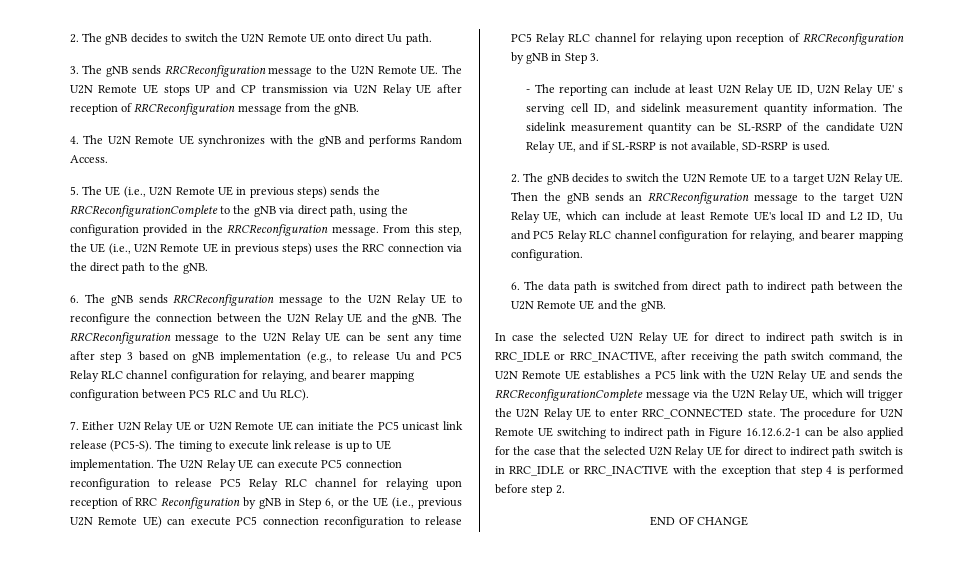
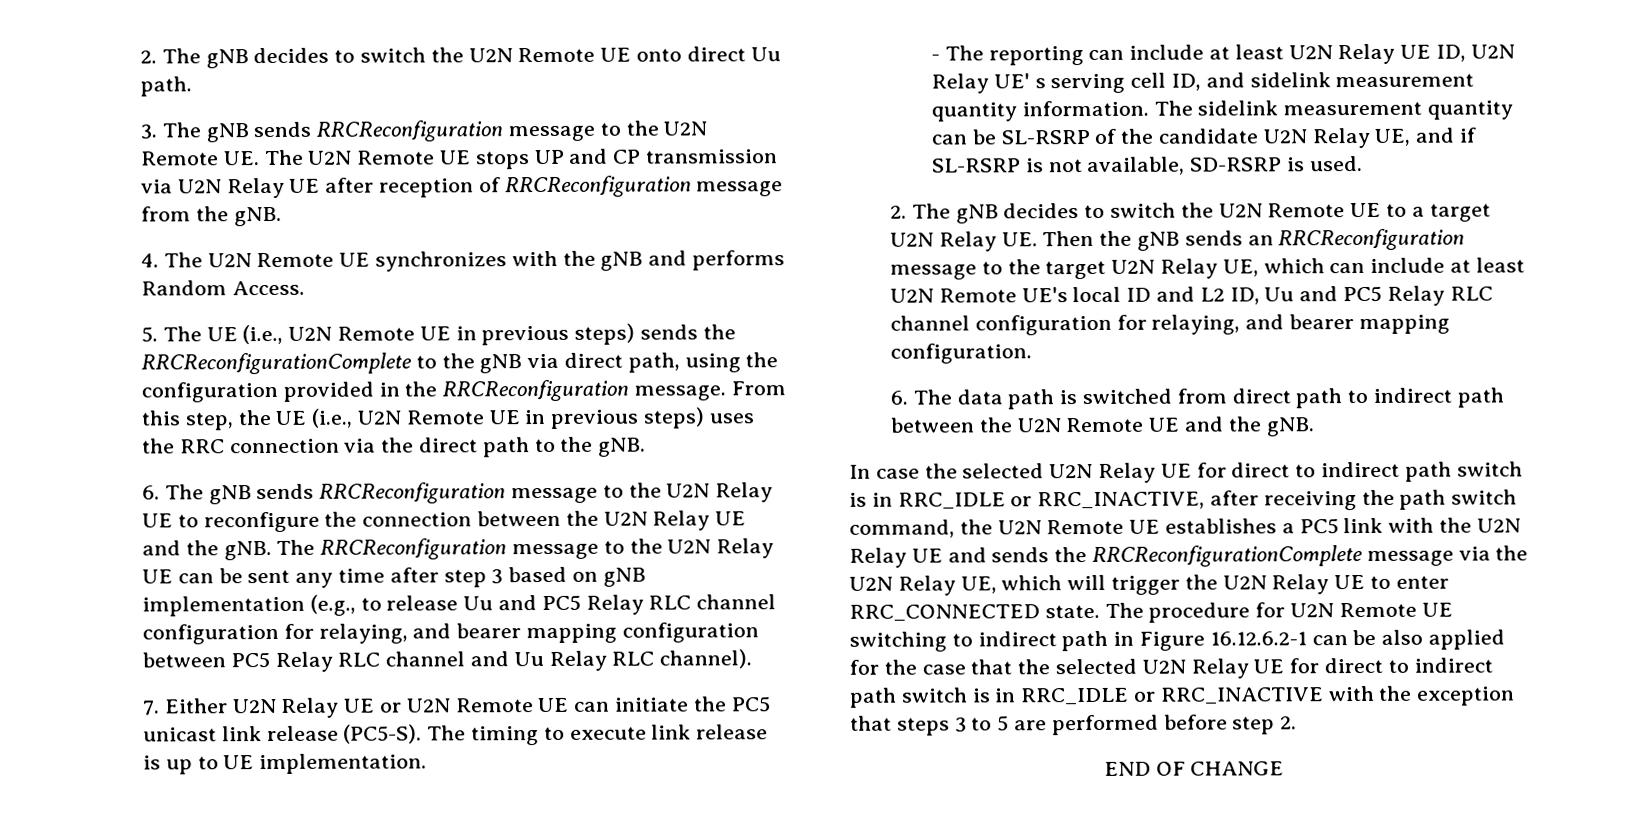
- The RRCReconfiguration message to the U2N Relay UE can be sent any time after step 3 based on gNB implementation (e.g., to release Uu and PC5 Relay RLC channel configuration for relaying, and bearer mapping configuration between PC5 RLC and Uu RLC).
+ The RRCReconfiguration message to the U2N Relay UE can be sent any time after step 3 based on gNB implementation (e.g., to release Uu and PC5 Relay RLC channel configuration for relaying, and bearer mapping configuration between PC5 Relay RLC channel and Uu Relay RLC channel).
- The U2N Relay UE can execute PC5 connection reconfiguration to release PC5 Relay RLC channel for relaying upon reception of RRC Reconfiguration by gNB in Step 6, or the UE (i.e., previous U2N Remote UE) can execute PC5 connection reconfiguration to release PC5 Relay RLC channel for relaying upon reception of RRCReconfiguration by gNB in Step 3.
- 2. The gNB decides to switch the U2N Remote UE to a target U2N Relay UE. Then the gNB sends an RRCReconfiguration message to the target U2N Relay UE, which can include at least Remote UE's local ID and L2 ID, Uu and PC5 Relay RLC channel configuration for relaying, and bearer mapping configuration.
+ 2. The gNB decides to switch the U2N Remote UE to a target U2N Relay UE. Then the gNB sends an RRCReconfiguration message to the target U2N Relay UE, which can include at least U2N Remote UE's local ID and L2 ID, Uu and PC5 Relay RLC channel configuration for relaying, and bearer mapping configuration.
- The procedure for U2N Remote UE switching to indirect path in Figure 16.12.6.2-1 can be also applied for the case that the selected U2N Relay UE for direct to indirect path switch is in RRC_IDLE or RRC_INACTIVE with the exception that step 4 is performed before step 2.
+ The procedure for U2N Remote UE switching to indirect path in Figure 16.12.6.2-1 can be also applied for the case that the selected U2N Relay UE for direct to indirect path switch is in RRC_IDLE or RRC_INACTIVE with the exception that steps 3 to 5 are performed before step 2.

